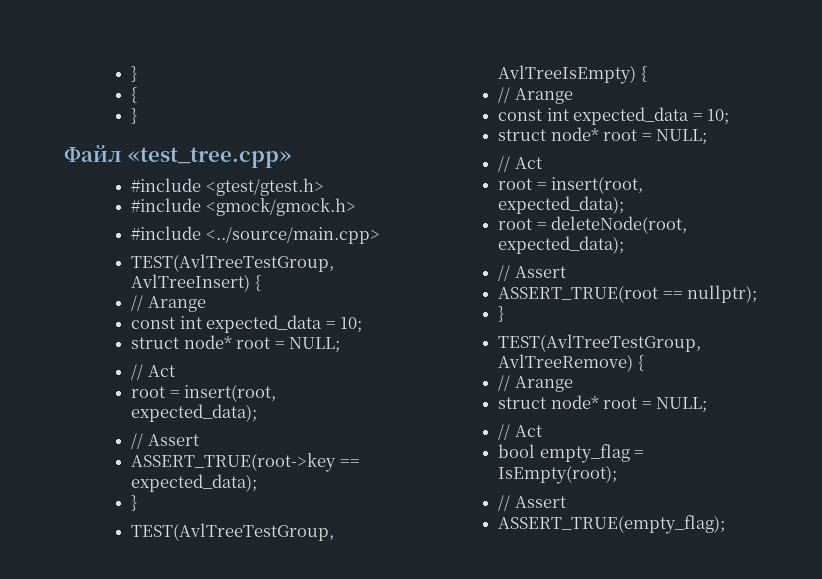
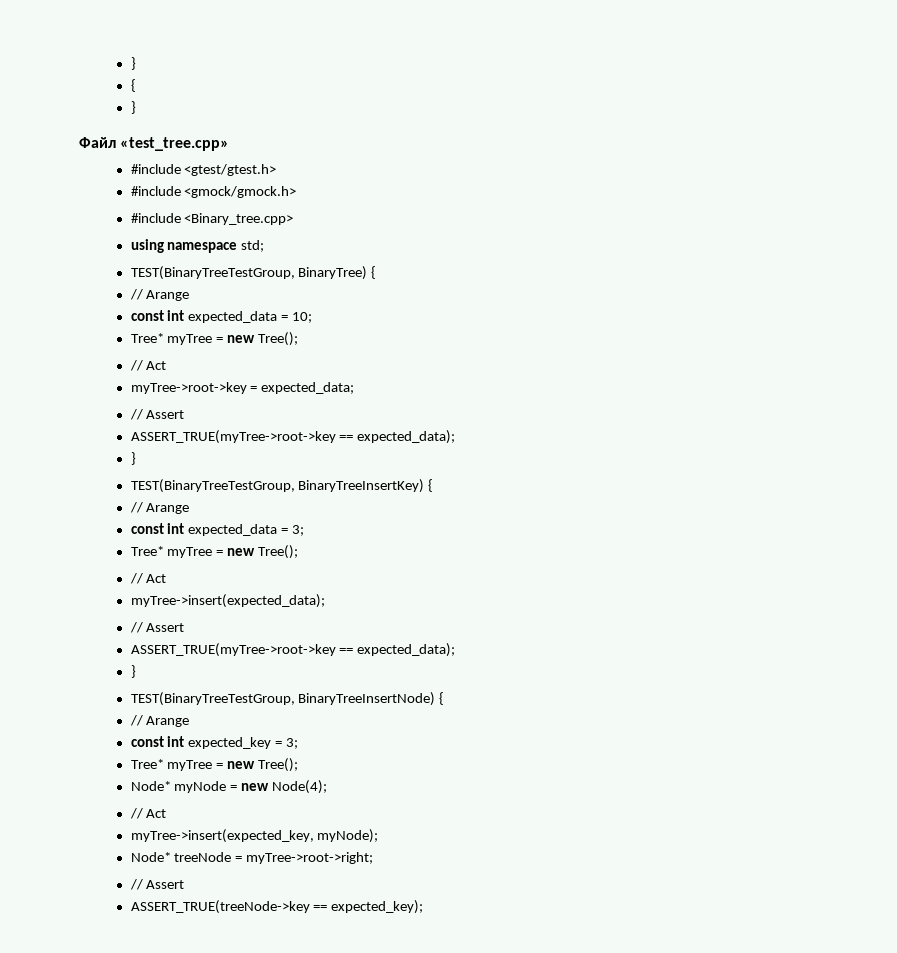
- #include <../source/main.cpp>
- TEST(AvlTreeTestGroup, AvlTreeInsert) {
+ #include <Binary_tree.cpp>
+ using namespace std;
+ TEST(BinaryTreeTestGroup, BinaryTree) {
  // Arange
  const int expected_data = 10;
- struct node* root = NULL;
+ Tree* myTree = new Tree();
  // Act
- root = insert(root, expected_data);
+ myTree->root->key = expected_data;
  // Assert
- ASSERT_TRUE(root->key == expected_data);
+ ASSERT_TRUE(myTree->root->key == expected_data);
  }
- TEST(AvlTreeTestGroup, AvlTreeIsEmpty) {
+ TEST(BinaryTreeTestGroup, BinaryTreeInsertKey) {
  // Arange
- const int expected_data = 10;
- struct node* root = NULL;
+ const int expected_data = 3;
+ Tree* myTree = new Tree();
  // Act
- root = insert(root, expected_data);
- root = deleteNode(root, expected_data);
+ myTree->insert(expected_data);
  // Assert
- ASSERT_TRUE(root == nullptr);
+ ASSERT_TRUE(myTree->root->key == expected_data);
  }
- TEST(AvlTreeTestGroup, AvlTreeRemove) {
+ TEST(BinaryTreeTestGroup, BinaryTreeInsertNode) {
  // Arange
- struct node* root = NULL;
+ const int expected_key = 3;
+ Tree* myTree = new Tree();
+ Node* myNode = new Node(4);
  // Act
- bool empty_flag = IsEmpty(root);
+ myTree->insert(expected_key, myNode);
+ Node* treeNode = myTree->root->right;
  // Assert
- ASSERT_TRUE(empty_flag);
+ ASSERT_TRUE(treeNode->key == expected_key);

